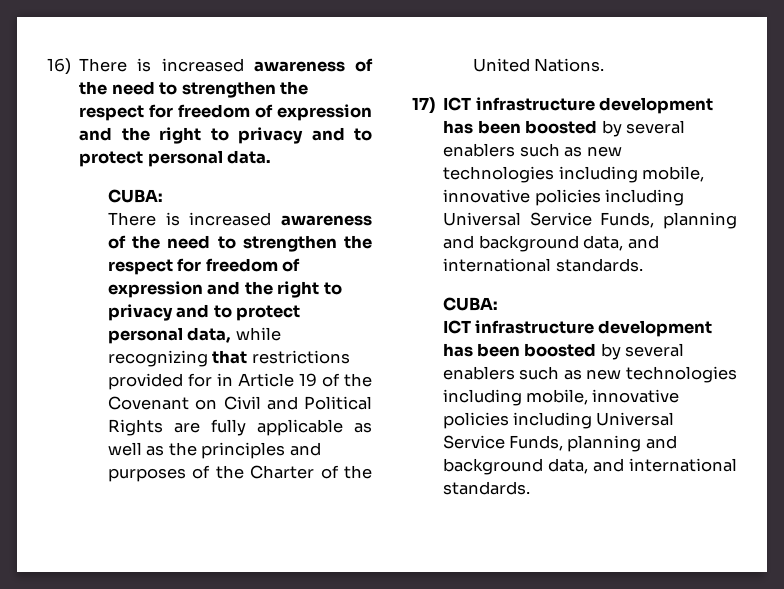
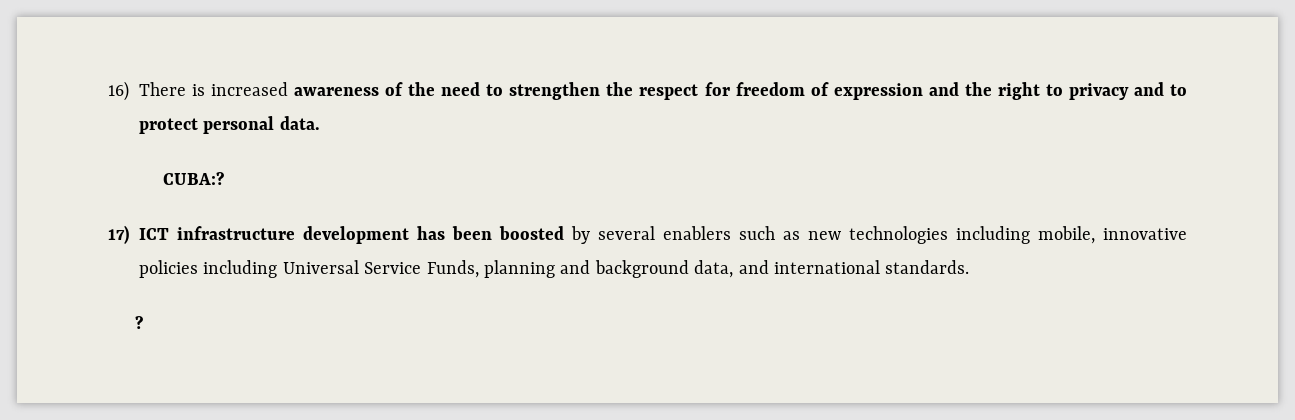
  16) There is increased awareness of the need to strengthen the respect for freedom of expression and the right to privacy and to protect personal data.
- CUBA:
- There is increased awareness of the need to strengthen the respect for freedom of expression and the right to privacy and to protect personal data, while recognizing that restrictions provided for in Article 19 of the Covenant on Civil and Political Rights are fully applicable as well as the principles and purposes of the Charter of the United Nations.
+ CUBA:?
  17) ICT infrastructure development has been boosted by several enablers such as new technologies including mobile, innovative policies including Universal Service Funds, planning and background data, and international standards.
- CUBA:
- ICT infrastructure development has been boosted by several enablers such as new technologies including mobile, innovative policies including Universal Service Funds, planning and background data, and international standards.
+ ?

